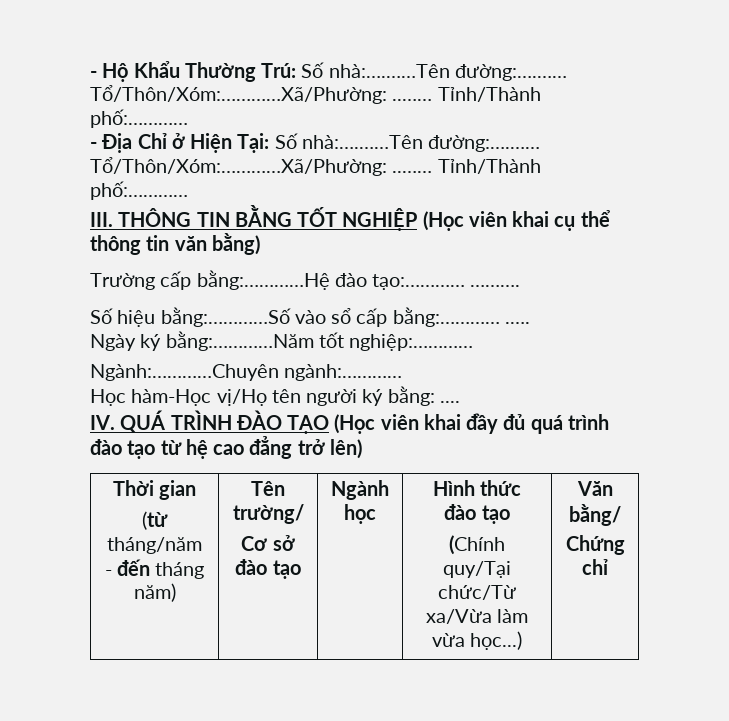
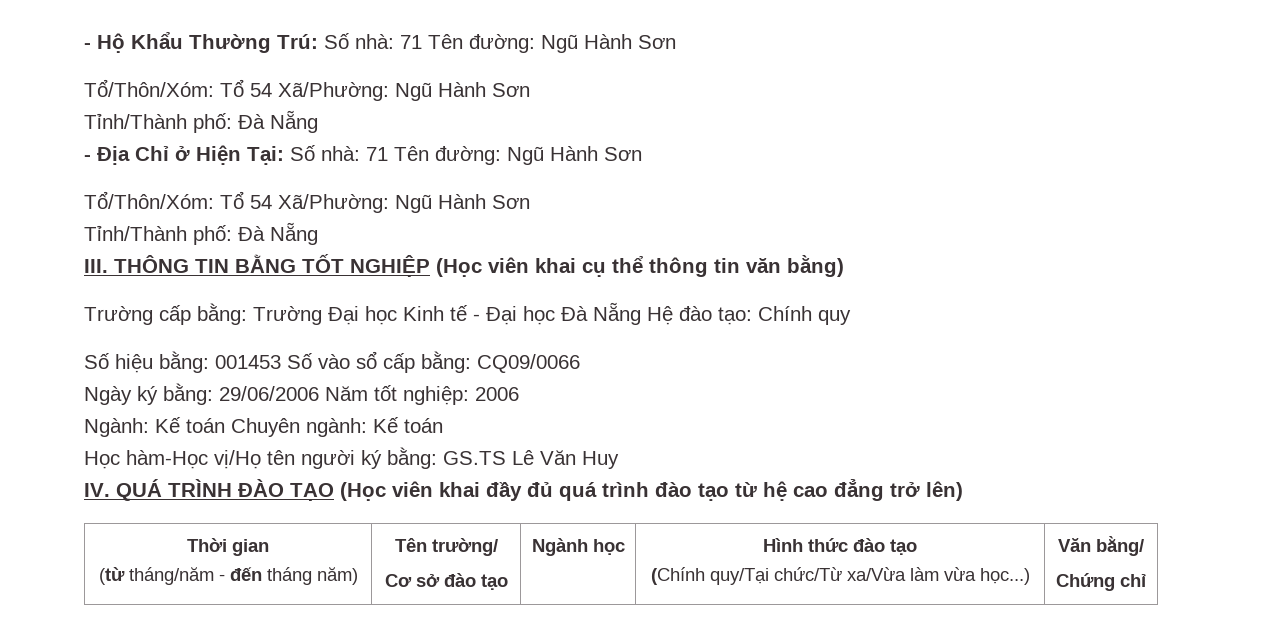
- - Hộ Khẩu Thường Trú: Số nhà:….……Tên đường:….…… Tổ/Thôn/Xóm:…………Xã/Phường: ..…… Tỉnh/Thành phố:…………
+ - Hộ Khẩu Thường Trú: Số nhà: 71 Tên đường: Ngũ Hành Sơn
+ Tổ/Thôn/Xóm: Tổ 54 Xã/Phường: Ngũ Hành Sơn
+ Tỉnh/Thành phố: Đà Nẵng
- - Địa Chỉ ở Hiện Tại: Số nhà:….……Tên đường:….…… Tổ/Thôn/Xóm:…………Xã/Phường: ..…… Tỉnh/Thành phố:…………
+ - Địa Chỉ ở Hiện Tại: Số nhà: 71 Tên đường: Ngũ Hành Sơn
+ Tổ/Thôn/Xóm: Tổ 54 Xã/Phường: Ngũ Hành Sơn
+ Tỉnh/Thành phố: Đà Nẵng
- Trường cấp bằng:…………Hệ đào tạo:………… ……….
+ Trường cấp bằng: Trường Đại học Kinh tế - Đại học Đà Nẵng Hệ đào tạo: Chính quy
- Số hiệu bằng:…………Số vào sổ cấp bằng:………… .….
+ Số hiệu bằng: 001453 Số vào sổ cấp bằng: CQ09/0066
- Ngày ký bằng:…………Năm tốt nghiệp:…………
- Ngành:…………Chuyên ngành:…………
+ Ngày ký bằng: 29/06/2006 Năm tốt nghiệp: 2006
+ Ngành: Kế toán Chuyên ngành: Kế toán
- Học hàm-Học vị/Họ tên người ký bằng: ....
+ Học hàm-Học vị/Họ tên người ký bằng: GS.TS Lê Văn Huy

